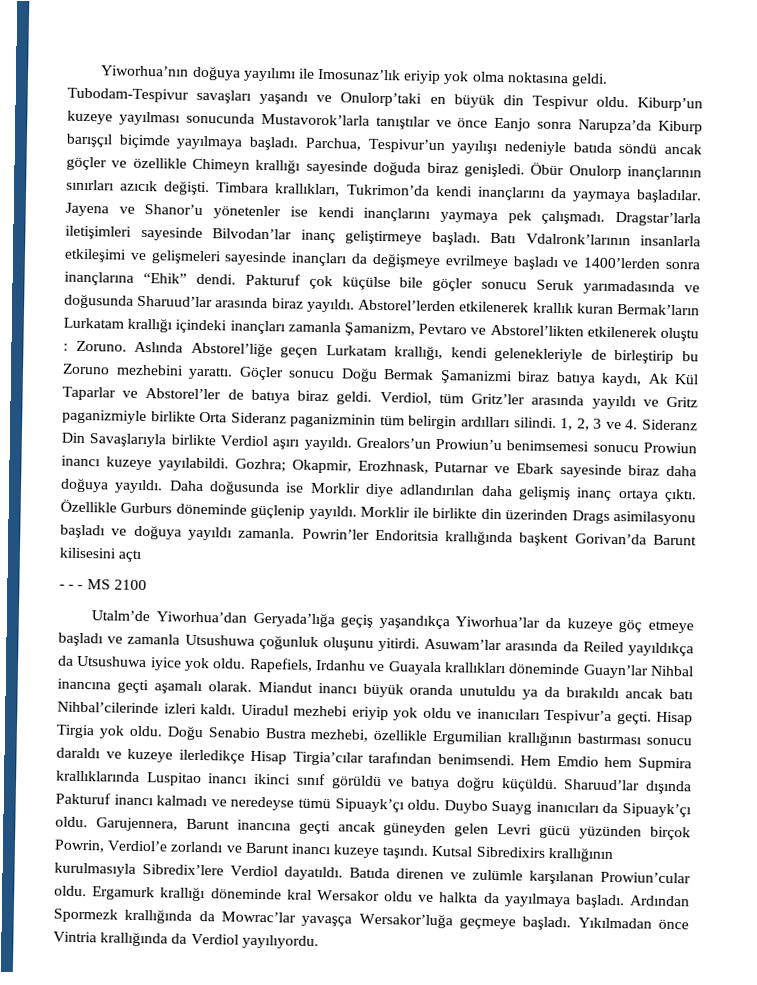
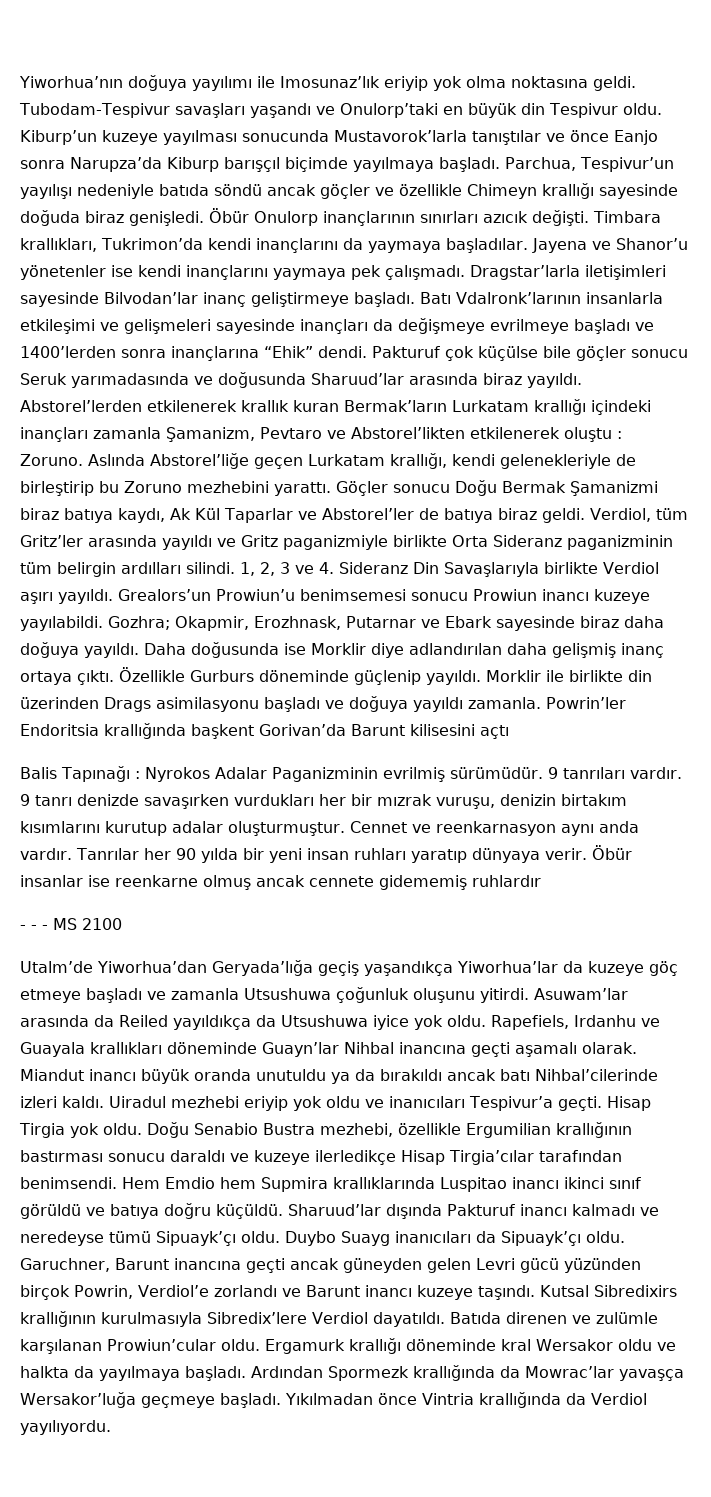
+ Balis Tapınağı : Nyrokos Adalar Paganizminin evrilmiş sürümüdür. 9 tanrıları vardır. 9 tanrı denizde savaşırken vurdukları her bir mızrak vuruşu, denizin birtakım kısımlarını kurutup adalar oluşturmuştur. Cennet ve reenkarnasyon aynı anda vardır. Tanrılar her 90 yılda bir yeni insan ruhları yaratıp dünyaya verir. Öbür insanlar ise reenkarne olmuş ancak cennete gidememiş ruhlardır
- Garujennera, Barunt inancına geçti ancak güneyden gelen Levri gücü yüzünden birçok Powrin, Verdiol’e zorlandı ve Barunt inancı kuzeye taşındı.
+ Garuchner, Barunt inancına geçti ancak güneyden gelen Levri gücü yüzünden birçok Powrin, Verdiol’e zorlandı ve Barunt inancı kuzeye taşındı.

